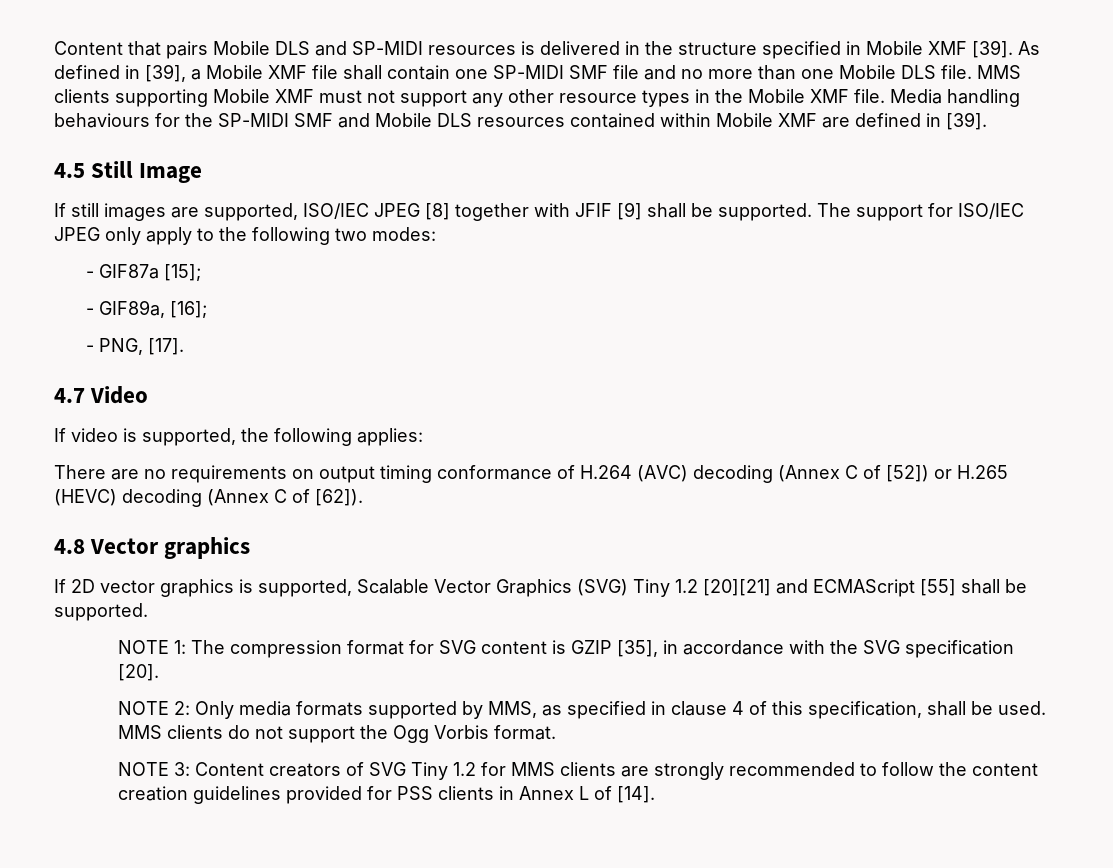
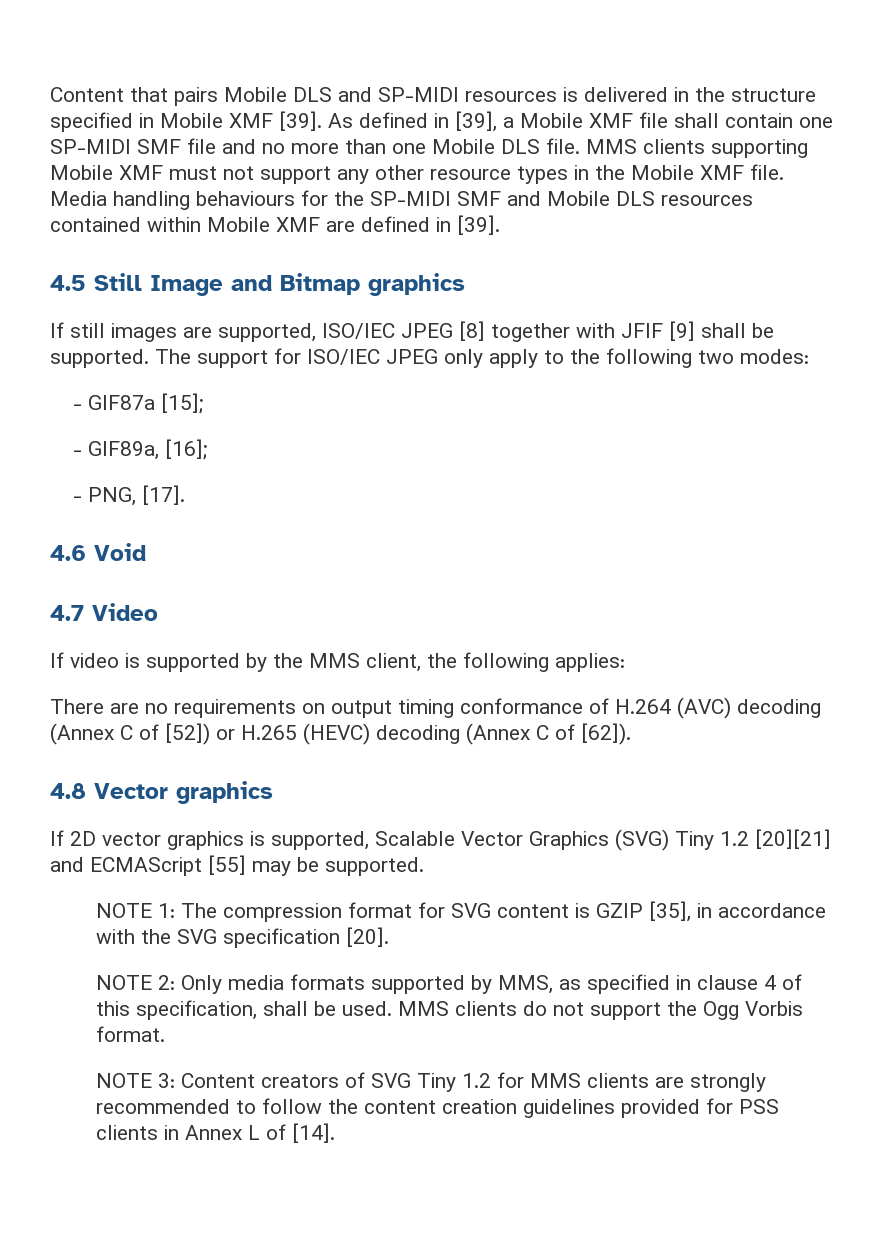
- 4.5 Still Image
+ 4.5 Still Image and Bitmap graphics
+ 4.6 Void
- If video is supported, the following applies:
+ If video is supported by the MMS client, the following applies:
- If 2D vector graphics is supported, Scalable Vector Graphics (SVG) Tiny 1.2 [20][21] and ECMAScript [55] shall be supported.
+ If 2D vector graphics is supported, Scalable Vector Graphics (SVG) Tiny 1.2 [20][21] and ECMAScript [55] may be supported.

